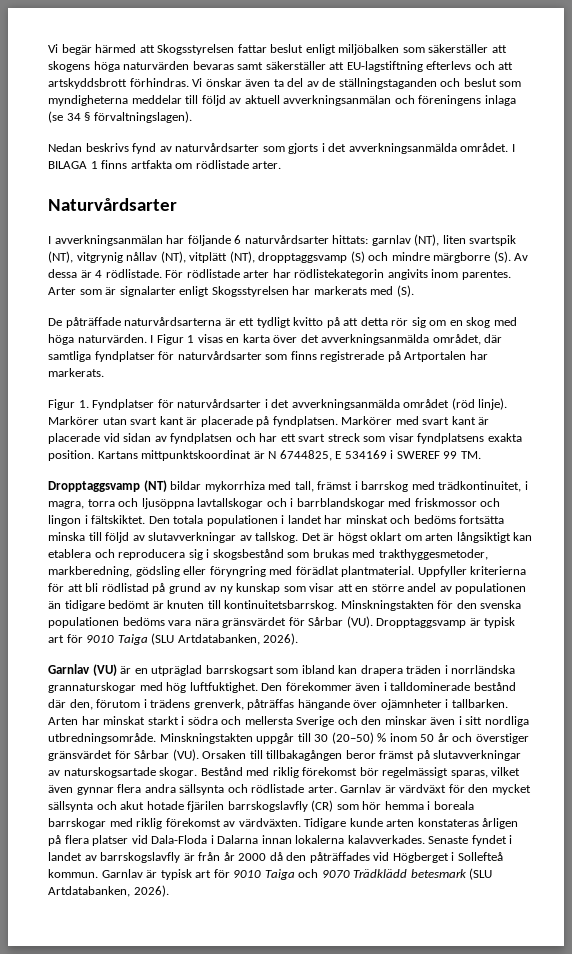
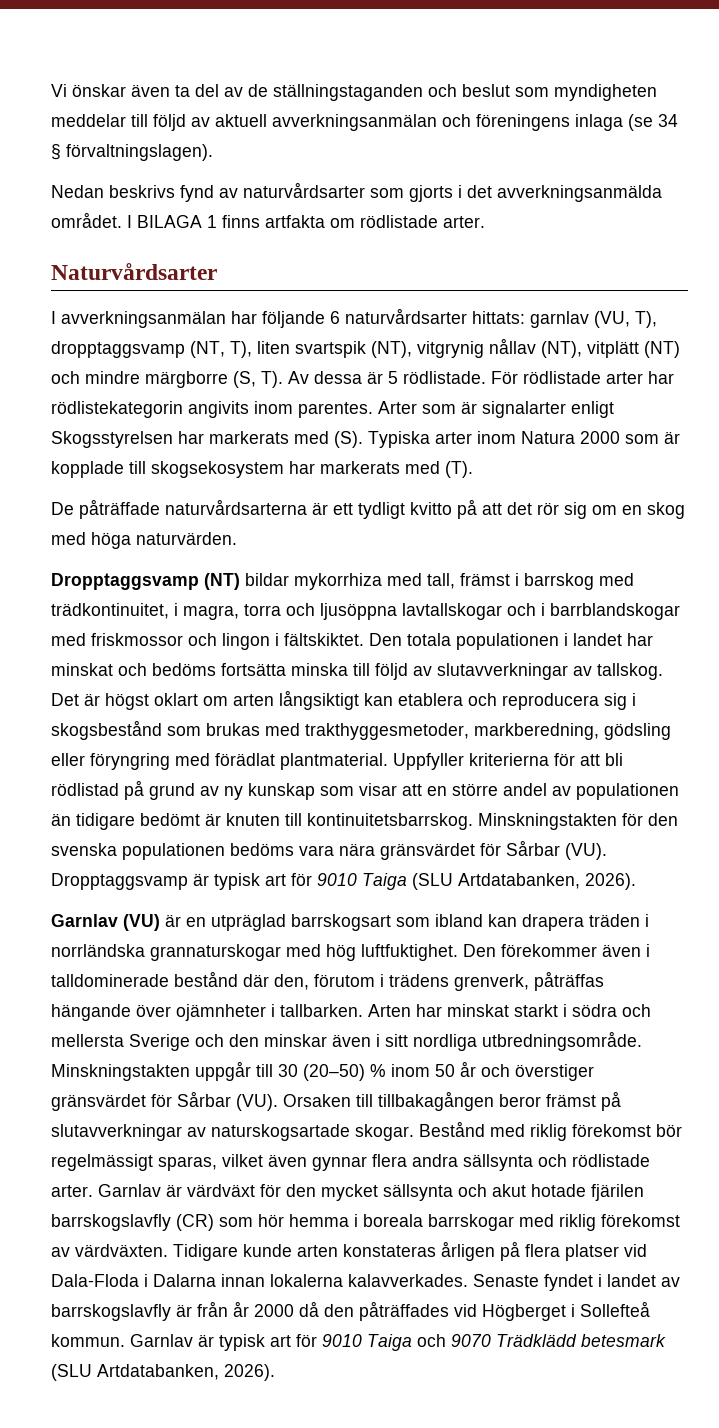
- Vi begär härmed att Skogsstyrelsen fattar beslut enligt miljöbalken som säkerställer att skogens höga naturvärden bevaras samt säkerställer att EU-lagstiftning efterlevs och att artskyddsbrott förhindras. Vi önskar även ta del av de ställningstaganden och beslut som myndigheterna meddelar till följd av aktuell avverkningsanmälan och föreningens inlaga (se 34 § förvaltningslagen).
+ Vi önskar även ta del av de ställningstaganden och beslut som myndigheten meddelar till följd av aktuell avverkningsanmälan och föreningens inlaga (se 34 § förvaltningslagen).
- I avverkningsanmälan har följande 6 naturvårdsarter hittats: garnlav (NT), liten svartspik (NT), vitgrynig nållav (NT), vitplätt (NT), dropptaggsvamp (S) och mindre märgborre (S). Av dessa är 4 rödlistade.
+ I avverkningsanmälan har följande 6 naturvårdsarter hittats: garnlav (VU, T), dropptaggsvamp (NT, T), liten svartspik (NT), vitgrynig nållav (NT), vitplätt (NT) och mindre märgborre (S, T). Av dessa är 5 rödlistade.
- Arter som är signalarter enligt Skogsstyrelsen har markerats med (S).
+ Arter som är signalarter enligt Skogsstyrelsen har markerats med (S). Typiska arter inom Natura 2000 som är kopplade till skogsekosystem har markerats med (T).
- De påträffade naturvårdsarterna är ett tydligt kvitto på att detta rör sig om en skog med höga naturvärden. I Figur 1 visas en karta över det avverkningsanmälda området, där samtliga fyndplatser för naturvårdsarter som finns registrerade på Artportalen har markerats.
- Figur 1. Fyndplatser för naturvårdsarter i det avverkningsanmälda området (röd linje). Markörer utan svart kant är placerade på fyndplatsen. Markörer med svart kant är placerade vid sidan av fyndplatsen och har ett svart streck som visar fyndplatsens exakta position. Kartans mittpunktskoordinat är N 6744825, E 534169 i SWEREF 99 TM.
+ De påträffade naturvårdsarterna är ett tydligt kvitto på att det rör sig om en skog med höga naturvärden.

